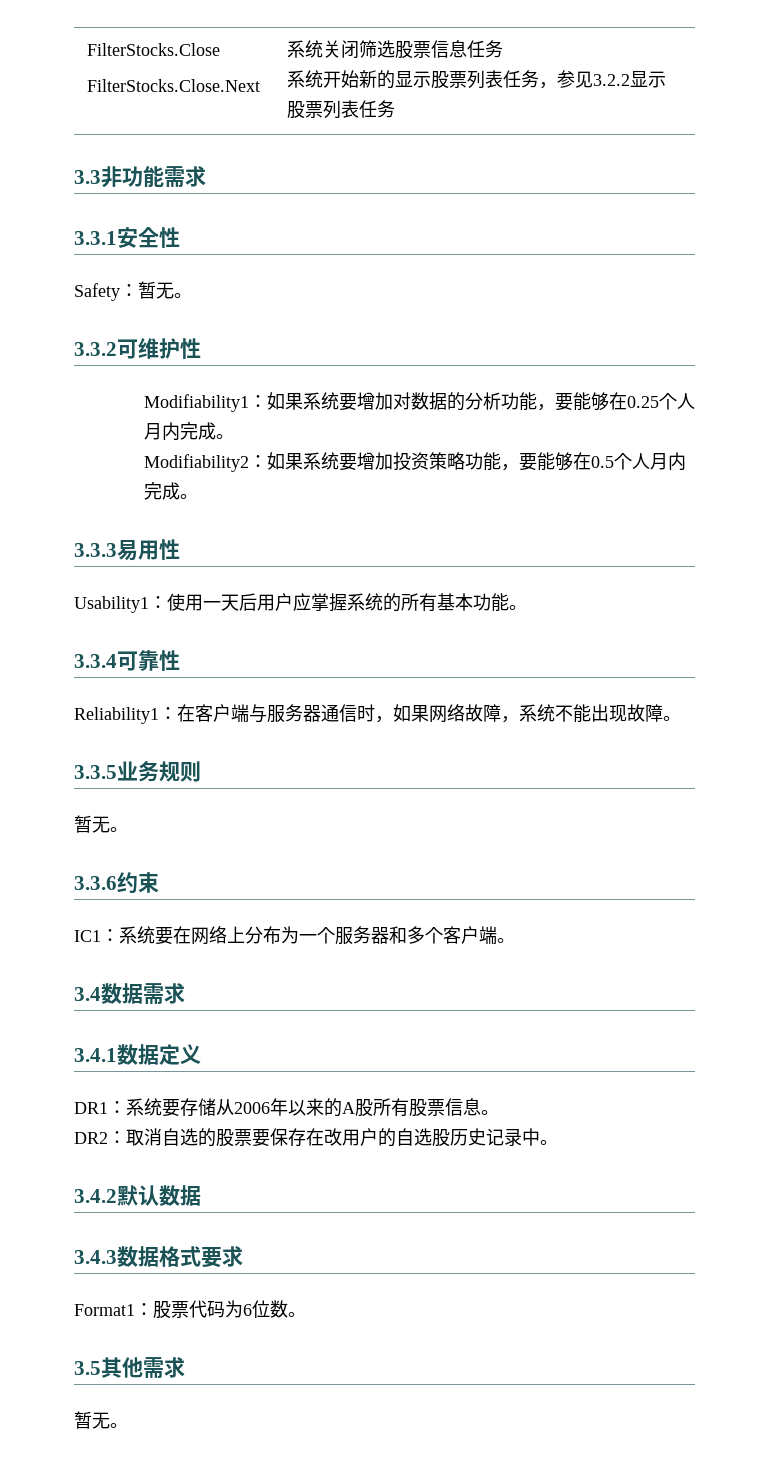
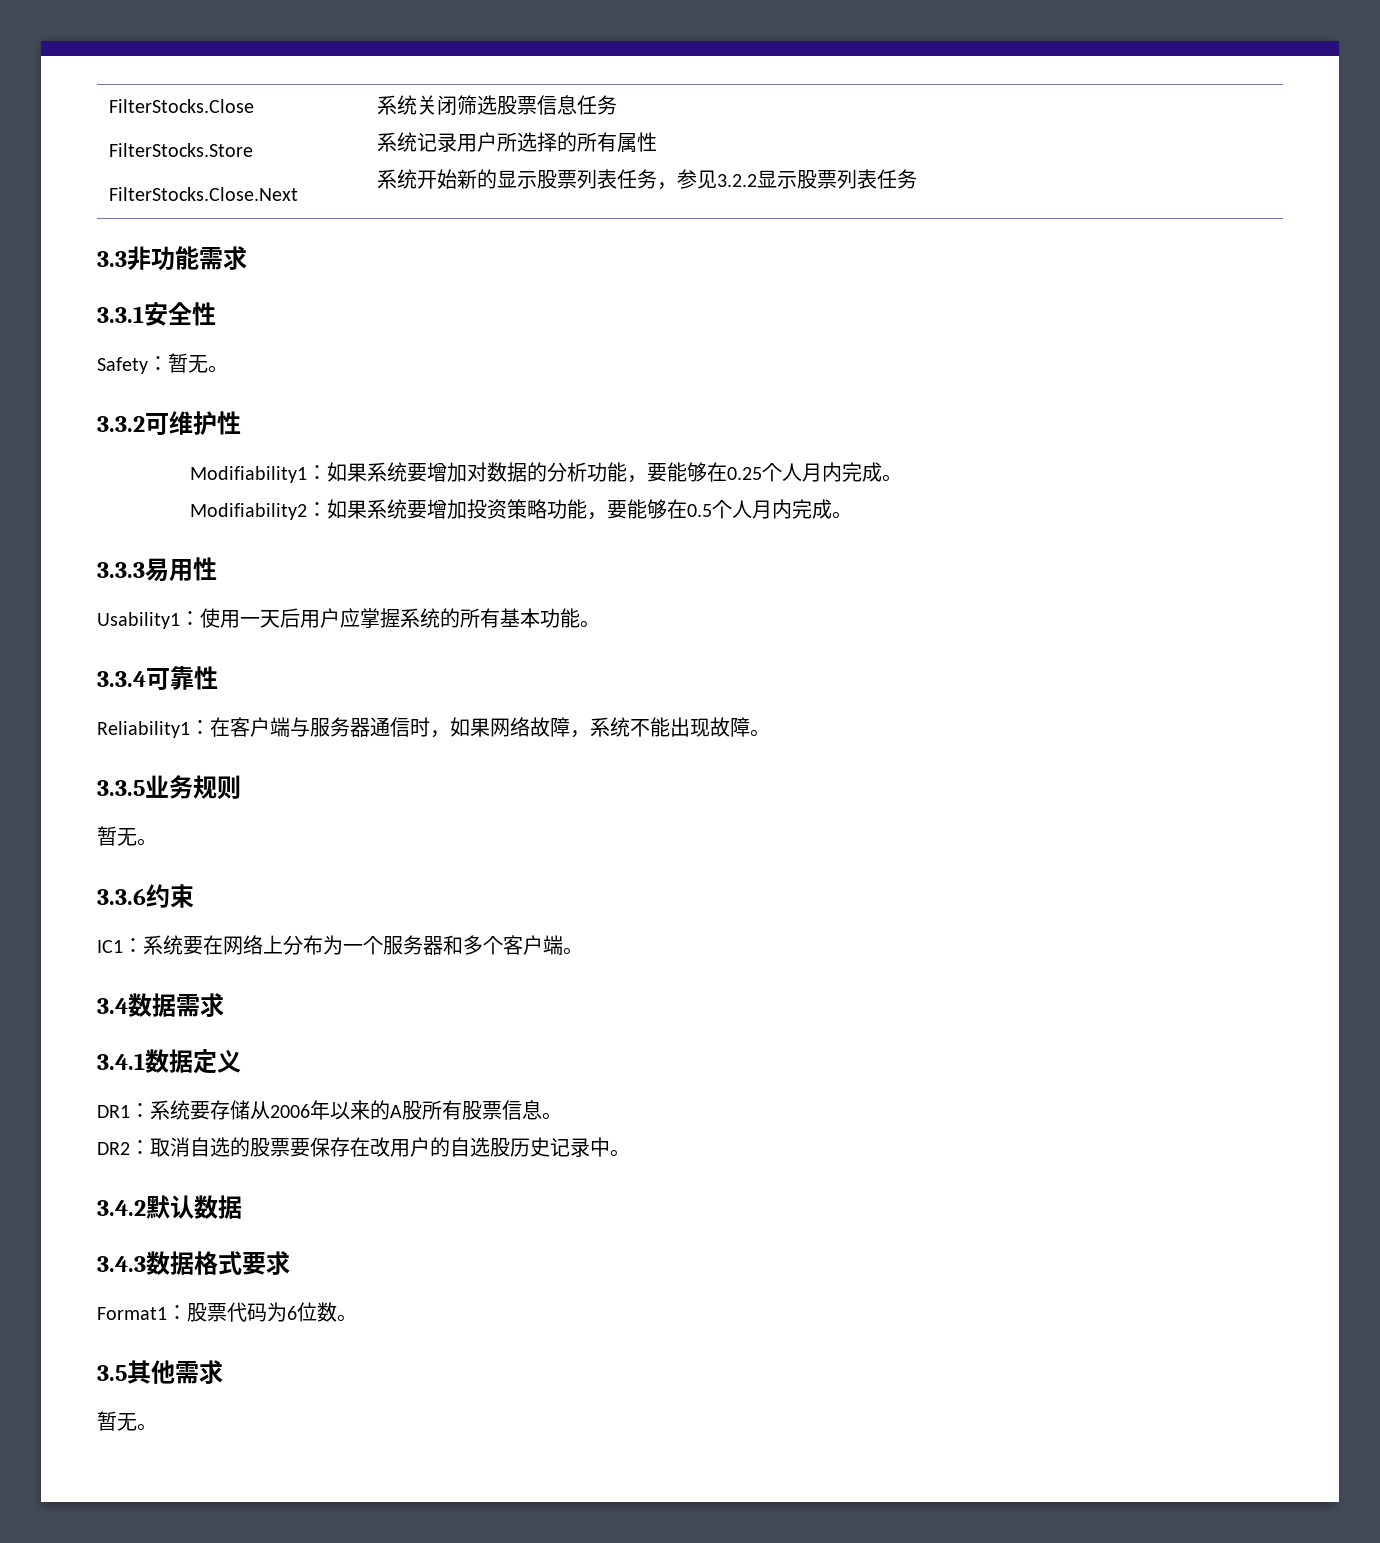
  FilterStocks.Close
+ FilterStocks.Store
  FilterStocks.Close.Next | 系统关闭筛选股票信息任务
+ 系统记录用户所选择的所有属性

